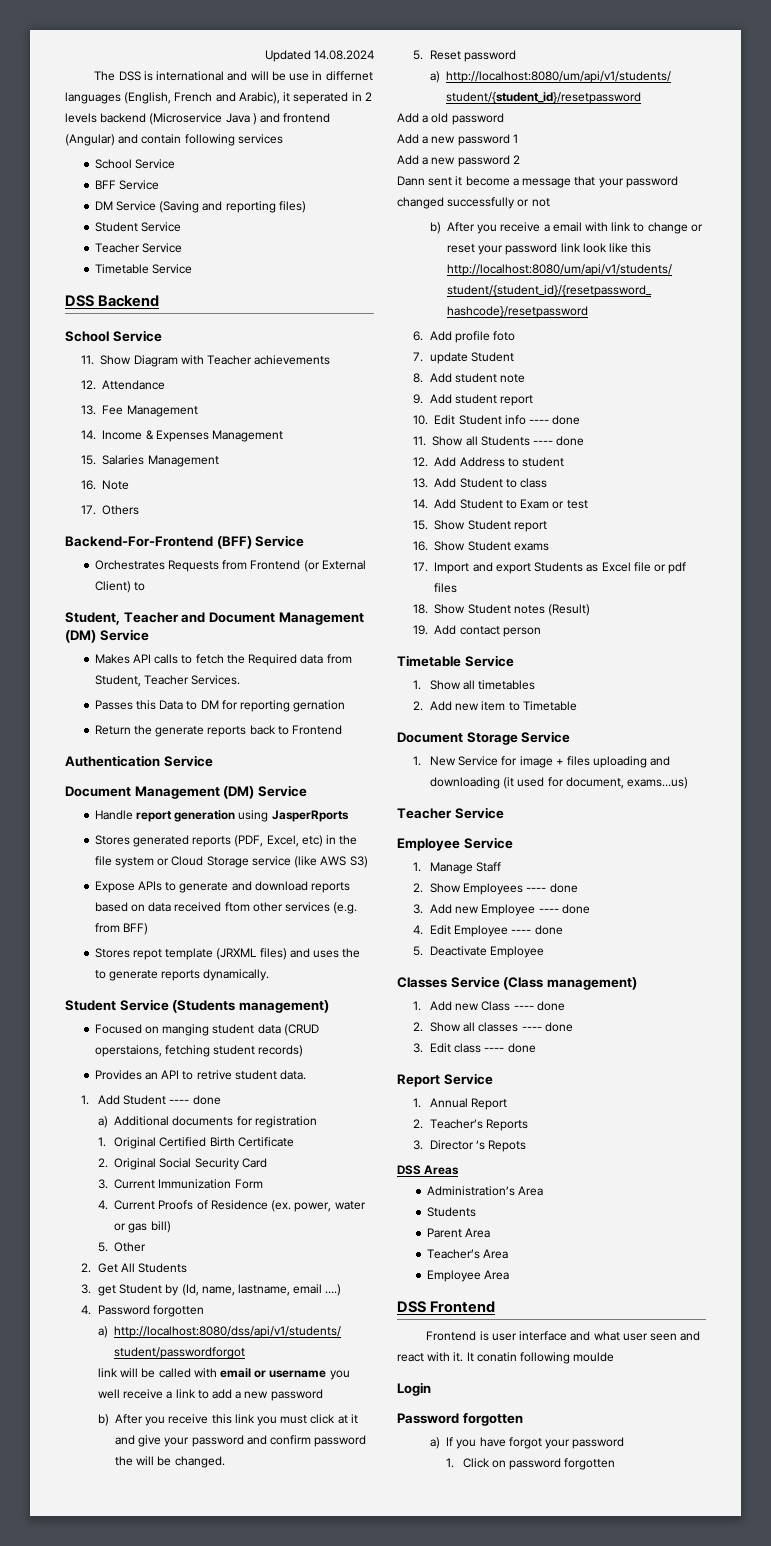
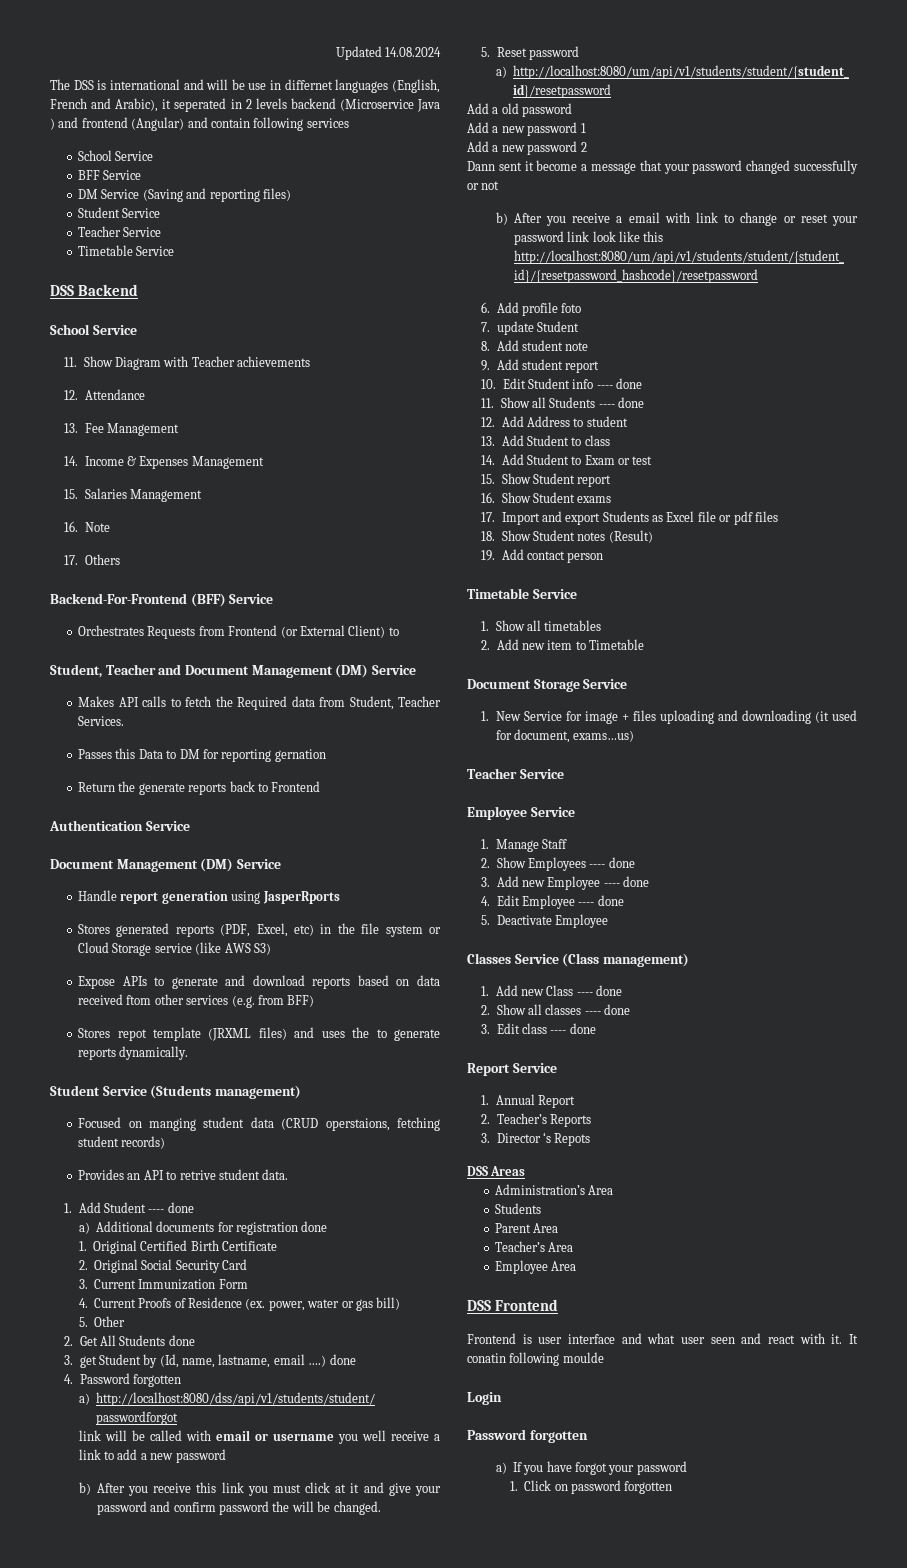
- a) Additional documents for registration
+ a) Additional documents for registration done
- 2. Get All Students
+ 2. Get All Students done
- 3. get Student by (Id, name, lastname, email ….)
+ 3. get Student by (Id, name, lastname, email ….) done

